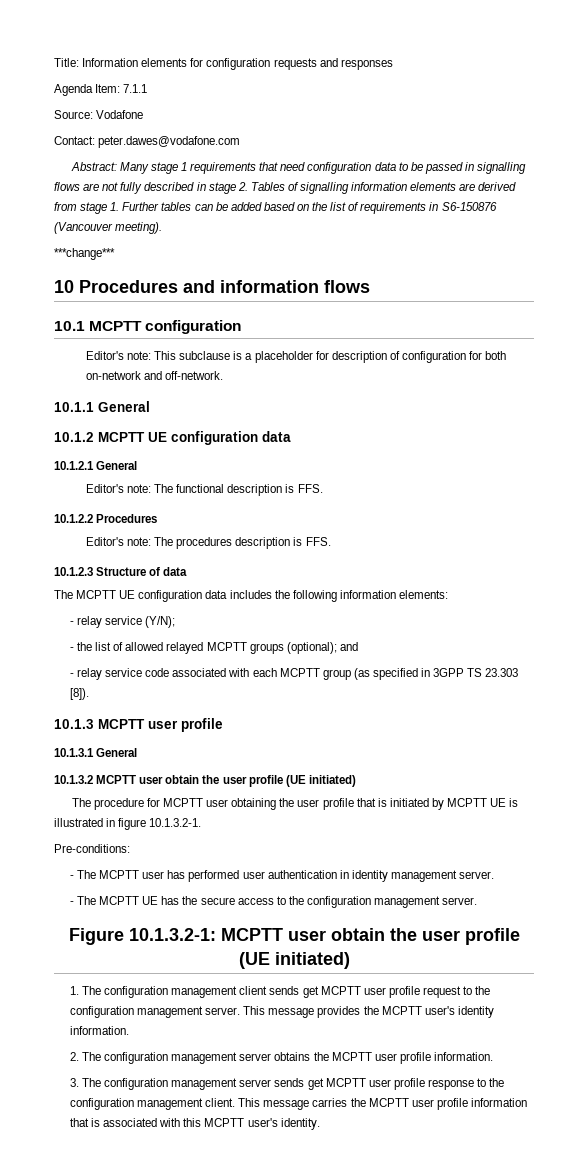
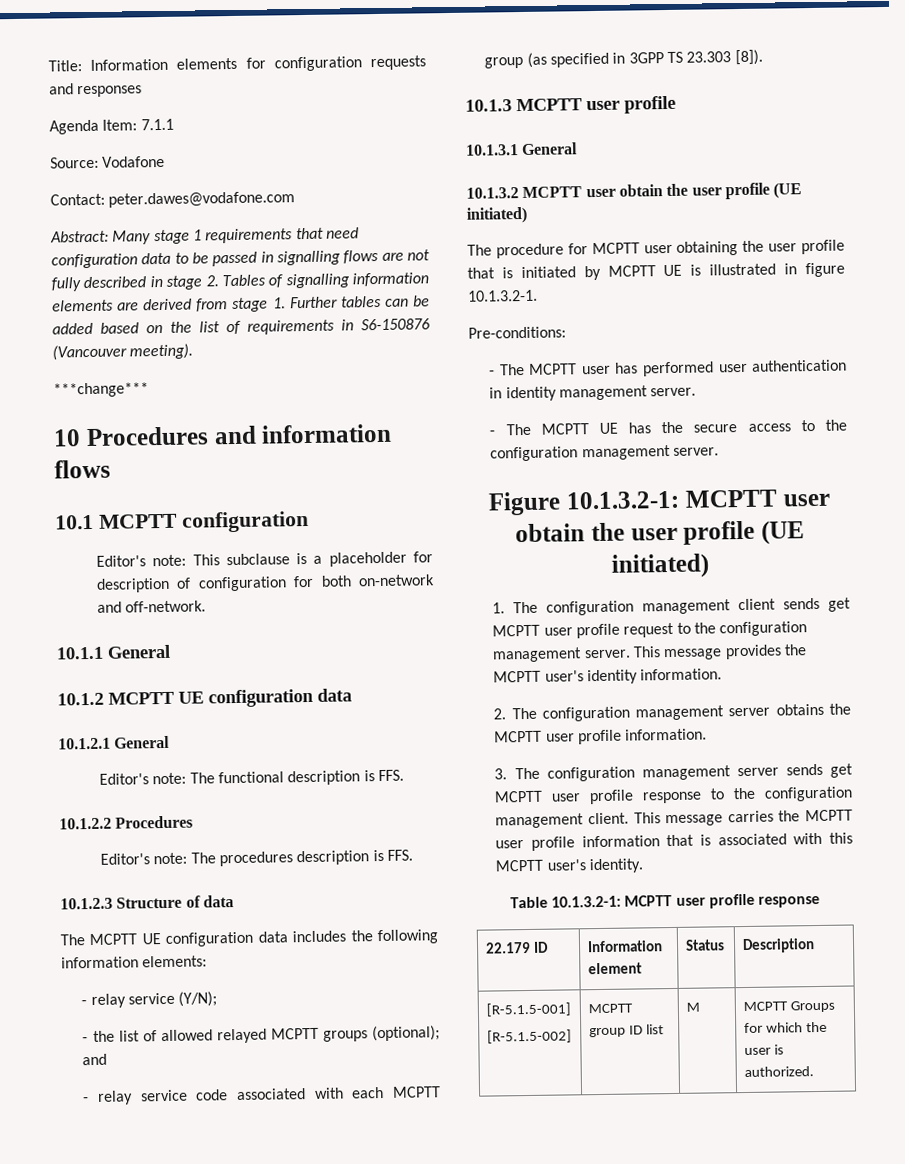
+ Table 10.1.3.2-1: MCPTT user profile response
+ 22.179 ID | Information element | Status | Description
+ [R-5.1.5-001]
+ [R-5.1.5-002] | MCPTT group ID list | M | MCPTT Groups for which the user is authorized.

